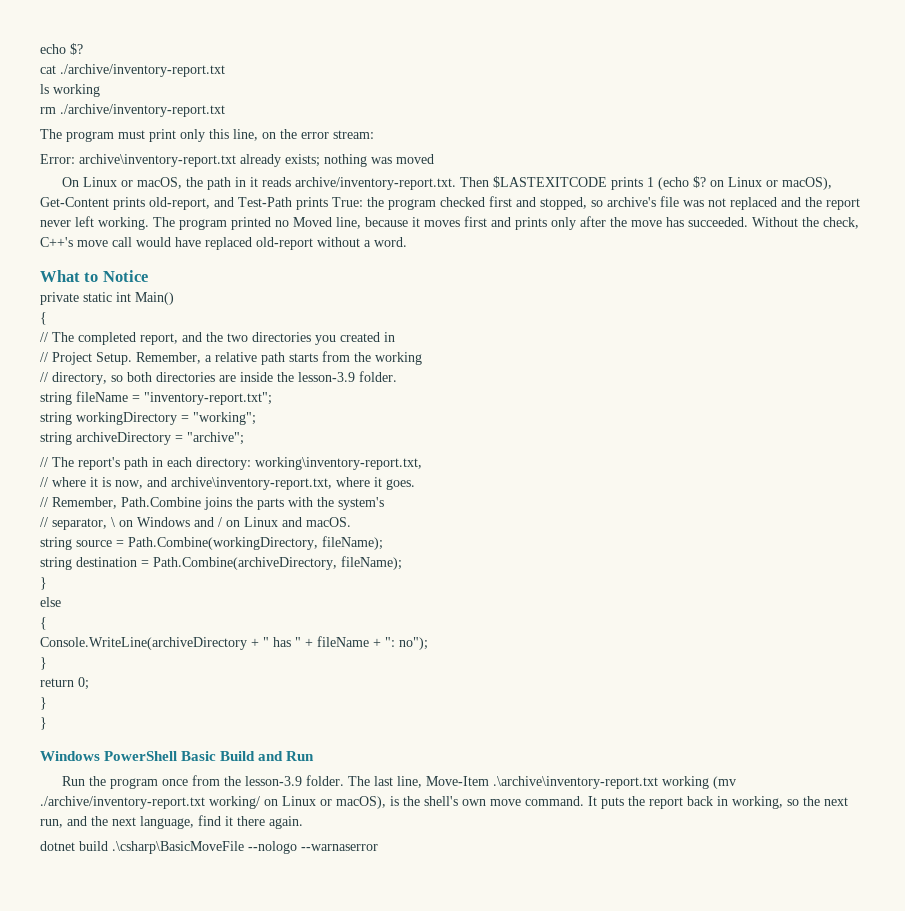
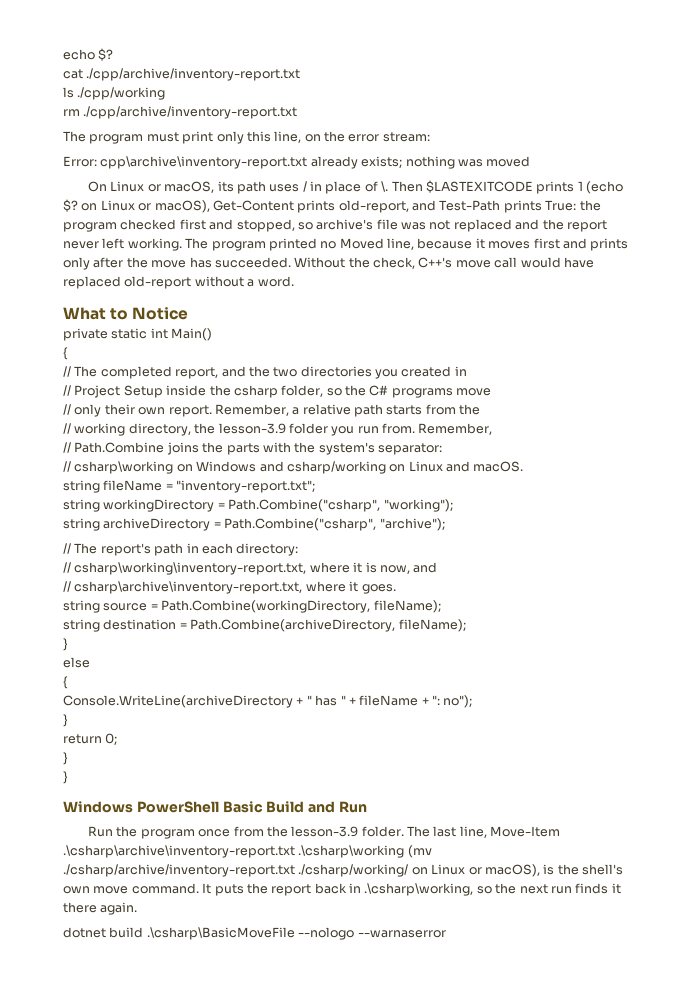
- cat ./archive/inventory-report.txt
+ cat ./cpp/archive/inventory-report.txt
- ls working
+ ls ./cpp/working
- rm ./archive/inventory-report.txt
+ rm ./cpp/archive/inventory-report.txt
- Error: archive\inventory-report.txt already exists; nothing was moved
+ Error: cpp\archive\inventory-report.txt already exists; nothing was moved
- On Linux or macOS, the path in it reads archive/inventory-report.txt. Then $LASTEXITCODE prints 1 (echo $? on Linux or macOS), Get-Content prints old-report, and Test-Path prints True: the program checked first and stopped, so archive's file was not replaced and the report never left working.
+ On Linux or macOS, its path uses / in place of \. Then $LASTEXITCODE prints 1 (echo $? on Linux or macOS), Get-Content prints old-report, and Test-Path prints True: the program checked first and stopped, so archive's file was not replaced and the report never left working.
- // Project Setup.
+ // Project Setup inside the csharp folder, so the C# programs move
+ // only their own report.
- Remember, a relative path starts from the working
- // directory, so both directories are inside the lesson-3.9 folder.
+ Remember, a relative path starts from the
+ // working directory, the lesson-3.9 folder you run from. Remember,
+ // Path.Combine joins the parts with the system's separator:
+ // csharp\working on Windows and csharp/working on Linux and macOS.
- string workingDirectory = "working";
+ string workingDirectory = Path.Combine("csharp", "working");
- string archiveDirectory = "archive";
+ string archiveDirectory = Path.Combine("csharp", "archive");
- // The report's path in each directory: working\inventory-report.txt,
- // where it is now, and archive\inventory-report.txt, where it goes.
+ // The report's path in each directory:
+ // csharp\working\inventory-report.txt, where it is now, and
+ // csharp\archive\inventory-report.txt, where it goes.
- // Remember, Path.Combine joins the parts with the system's
- // separator, \ on Windows and / on Linux and macOS.
- The last line, Move-Item .\archive\inventory-report.txt working (mv ./archive/inventory-report.txt working/ on Linux or macOS), is the shell's own move command.
+ The last line, Move-Item .\csharp\archive\inventory-report.txt .\csharp\working (mv ./csharp/archive/inventory-report.txt ./csharp/working/ on Linux or macOS), is the shell's own move command.
- It puts the report back in working, so the next run, and the next language, find it there again.
+ It puts the report back in .\csharp\working, so the next run finds it there again.

